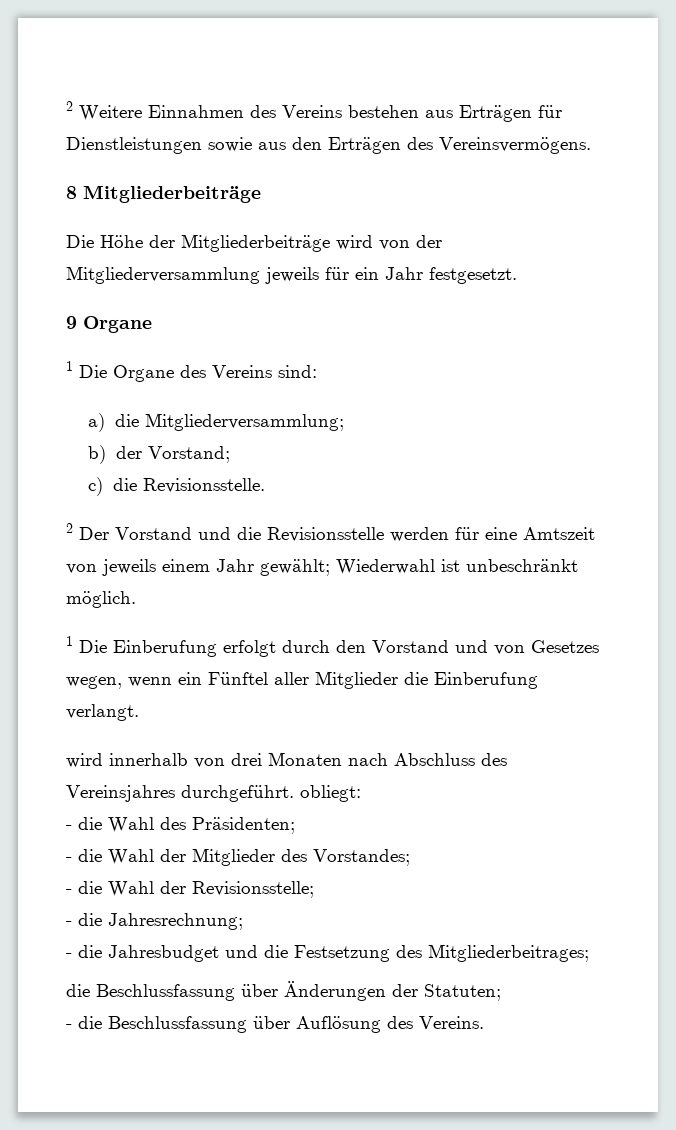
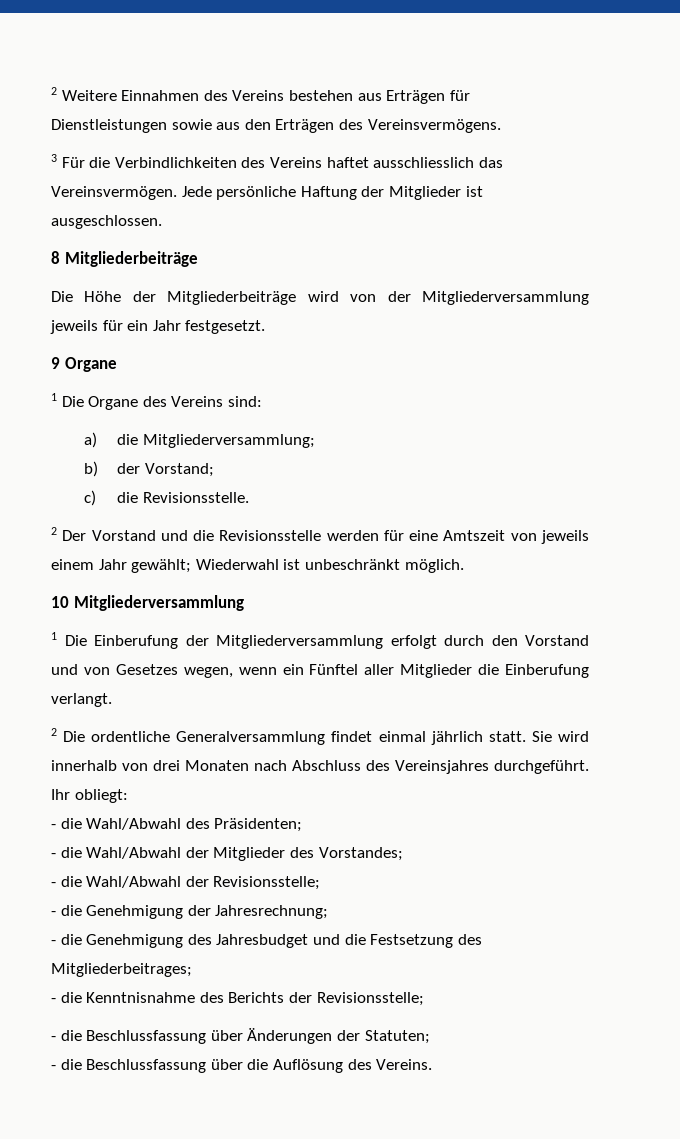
+ 3 Für die Verbindlichkeiten des Vereins haftet ausschliesslich das Vereinsvermögen. Jede persönliche Haftung der Mitglieder ist ausgeschlossen.
+ 10 Mitgliederversammlung
- 1 Die Einberufung erfolgt durch den Vorstand und von Gesetzes wegen, wenn ein Fünftel aller Mitglieder die Einberufung verlangt.
+ 1 Die Einberufung der Mitgliederversammlung erfolgt durch den Vorstand und von Gesetzes wegen, wenn ein Fünftel aller Mitglieder die Einberufung verlangt.
- wird innerhalb von drei Monaten nach Abschluss des Vereinsjahres durchgeführt. obliegt:
+ 2 Die ordentliche Generalversammlung findet einmal jährlich statt. Sie wird innerhalb von drei Monaten nach Abschluss des Vereinsjahres durchgeführt. Ihr obliegt:
- - die Wahl des Präsidenten;
+ - die Wahl/Abwahl des Präsidenten;
- - die Wahl der Mitglieder des Vorstandes;
+ - die Wahl/Abwahl der Mitglieder des Vorstandes;
- - die Wahl der Revisionsstelle;
- - die Jahresrechnung;
+ - die Wahl/Abwahl der Revisionsstelle;
+ - die Genehmigung der Jahresrechnung;
- - die Jahresbudget und die Festsetzung des Mitgliederbeitrages;
+ - die Genehmigung des Jahresbudget und die Festsetzung des Mitgliederbeitrages;
- die Beschlussfassung über Änderungen der Statuten;
+ - die Kenntnisnahme des Berichts der Revisionsstelle;
+ - die Beschlussfassung über Änderungen der Statuten;
- - die Beschlussfassung über Auflösung des Vereins.
+ - die Beschlussfassung über die Auflösung des Vereins.

